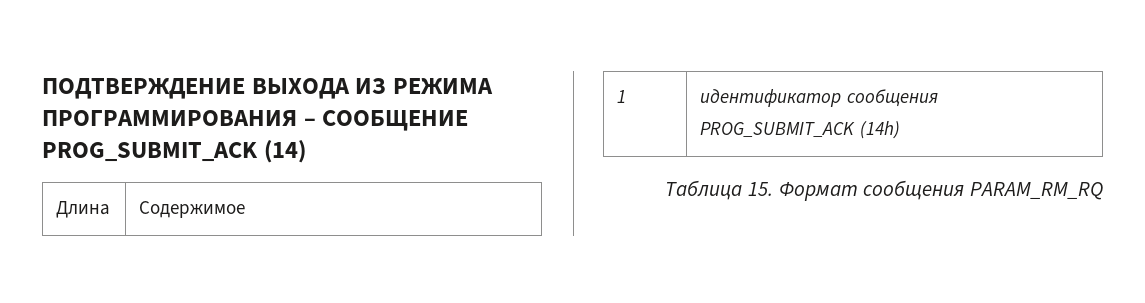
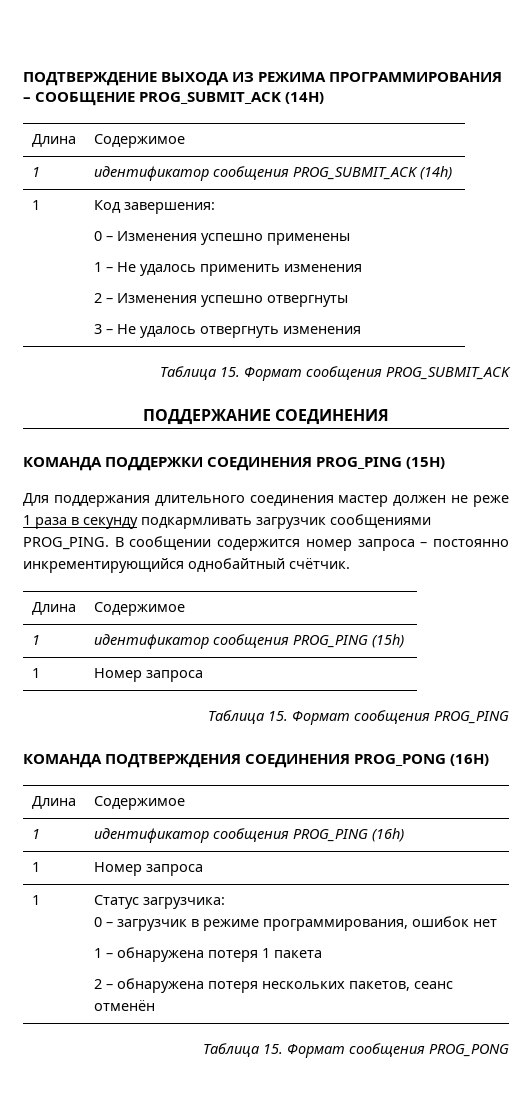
- ПОДТВЕРЖДЕНИЕ ВЫХОДА ИЗ РЕЖИМА ПРОГРАММИРОВАНИЯ – СООБЩЕНИЕ PROG_SUBMIT_ACK (14)
+ ПОДТВЕРЖДЕНИЕ ВЫХОДА ИЗ РЕЖИМА ПРОГРАММИРОВАНИЯ – СООБЩЕНИЕ PROG_SUBMIT_ACK (14H)
- Таблица 15. Формат сообщения PARAM_RM_RQ
+ 1 | Код завершения:
+ 0 – Изменения успешно применены
+ 1 – Не удалось применить изменения
+ 2 – Изменения успешно отвергнуты
+ 3 – Не удалось отвергнуть изменения
+ Таблица 15. Формат сообщения PROG_SUBMIT_ACK
+ ПОДДЕРЖАНИЕ СОЕДИНЕНИЯ
+ КОМАНДА ПОДДЕРЖКИ СОЕДИНЕНИЯ PROG_PING (15H)
+ Для поддержания длительного соединения мастер должен не реже 1 раза в секунду подкармливать загрузчик сообщениями PROG_PING. В сообщении содержится номер запроса – постоянно инкрементирующийся однобайтный счётчик.
+ Длина | Содержимое
+ 1 | идентификатор сообщения PROG_PING (15h)
+ 1 | Номер запроса
+ Таблица 15. Формат сообщения PROG_PING
+ КОМАНДА ПОДТВЕРЖДЕНИЯ СОЕДИНЕНИЯ PROG_PONG (16H)
+ Длина | Содержимое
+ 1 | идентификатор сообщения PROG_PING (16h)
+ 1 | Номер запроса
+ 1 | Статус загрузчика:
+ 0 – загрузчик в режиме программирования, ошибок нет
+ 1 – обнаружена потеря 1 пакета
+ 2 – обнаружена потеря нескольких пакетов, сеанс отменён
+ Таблица 15. Формат сообщения PROG_PONG

